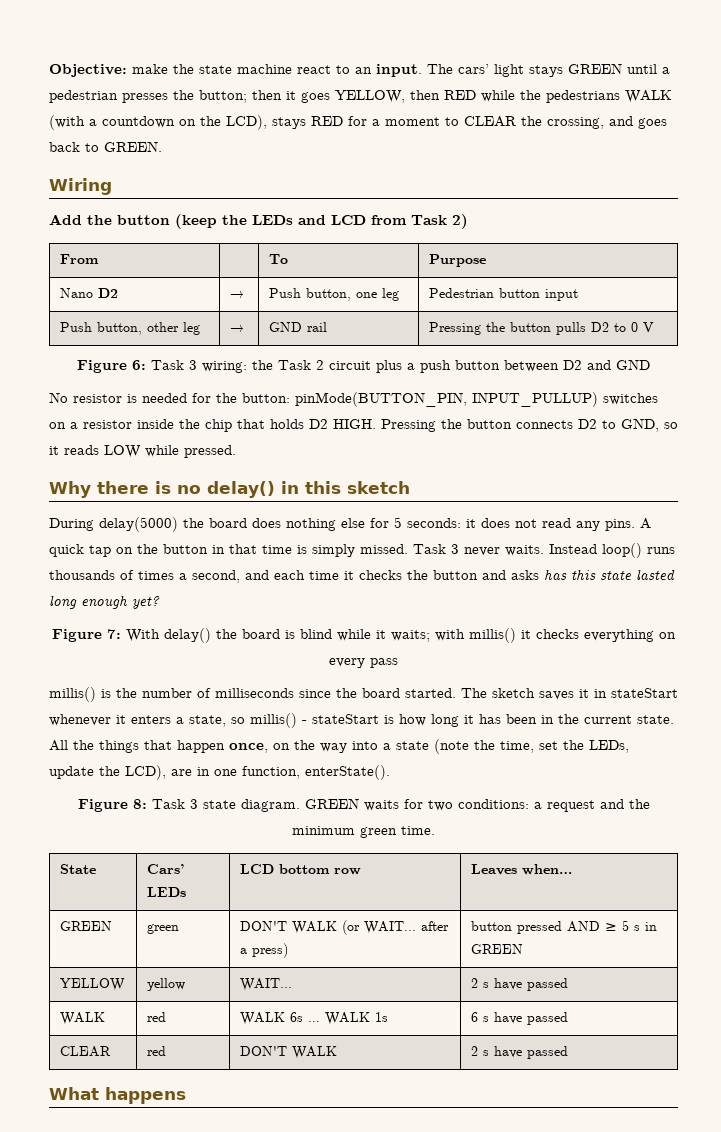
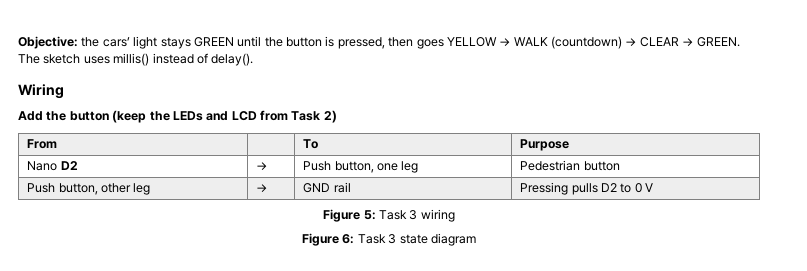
- Objective: make the state machine react to an input. The cars’ light stays GREEN until a pedestrian presses the button; then it goes YELLOW, then RED while the pedestrians WALK (with a countdown on the LCD), stays RED for a moment to CLEAR the crossing, and goes back to GREEN.
+ Objective: the cars’ light stays GREEN until the button is pressed, then goes YELLOW → WALK (countdown) → CLEAR → GREEN. The sketch uses millis() instead of delay().
- Nano D2 | → | Push button, one leg | Pedestrian button input
+ Nano D2 | → | Push button, one leg | Pedestrian button
- Push button, other leg | → | GND rail | Pressing the button pulls D2 to 0 V
+ Push button, other leg | → | GND rail | Pressing pulls D2 to 0 V
+ Figure 5: Task 3 wiring
- Figure 6: Task 3 wiring: the Task 2 circuit plus a push button between D2 and GND
- No resistor is needed for the button: pinMode(BUTTON_PIN, INPUT_PULLUP) switches on a resistor inside the chip that holds D2 HIGH. Pressing the button connects D2 to GND, so it reads LOW while pressed.
- Why there is no delay() in this sketch
- During delay(5000) the board does nothing else for 5 seconds: it does not read any pins. A quick tap on the button in that time is simply missed. Task 3 never waits. Instead loop() runs thousands of times a second, and each time it checks the button and asks has this state lasted long enough yet?
- Figure 7: With delay() the board is blind while it waits; with millis() it checks everything on every pass
- millis() is the number of milliseconds since the board started. The sketch saves it in stateStart whenever it enters a state, so millis() - stateStart is how long it has been in the current state. All the things that happen once, on the way into a state (note the time, set the LEDs, update the LCD), are in one function, enterState().
- Figure 8: Task 3 state diagram. GREEN waits for two conditions: a request and the minimum green time.
- State | Cars’ LEDs | LCD bottom row | Leaves when…
- GREEN | green | DON'T WALK (or WAIT... after a press) | button pressed AND ≥ 5 s in GREEN
- YELLOW | yellow | WAIT... | 2 s have passed
- WALK | red | WALK 6s … WALK 1s | 6 s have passed
- CLEAR | red | DON'T WALK | 2 s have passed
- What happens
+ Figure 6: Task 3 state diagram

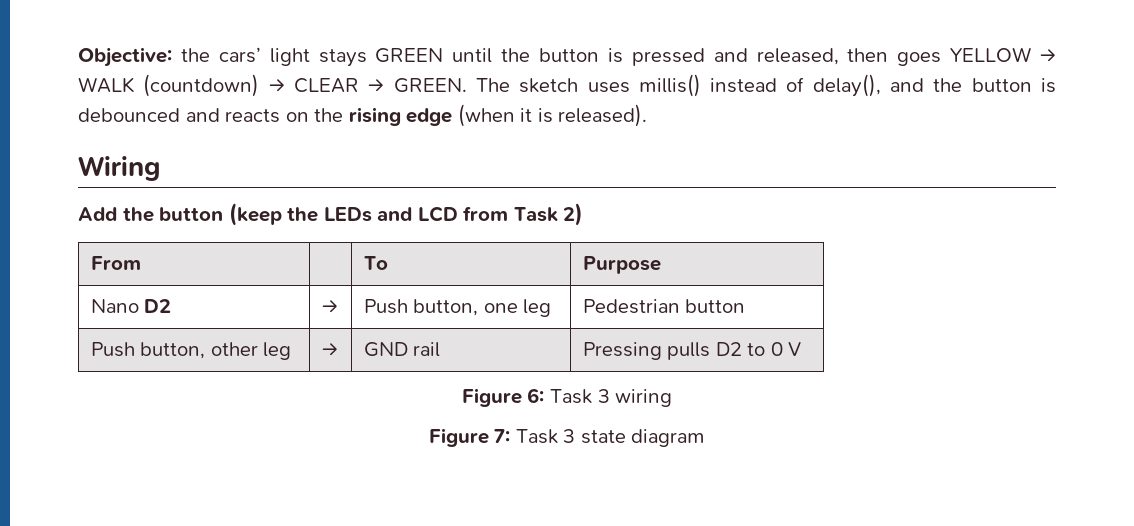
- Objective: the cars’ light stays GREEN until the button is pressed, then goes YELLOW → WALK (countdown) → CLEAR → GREEN.
+ Objective: the cars’ light stays GREEN until the button is pressed and released, then goes YELLOW → WALK (countdown) → CLEAR → GREEN.
- The sketch uses millis() instead of delay().
+ The sketch uses millis() instead of delay(), and the button is debounced and reacts on the rising edge (when it is released).
- Figure 5: Task 3 wiring
+ Figure 6: Task 3 wiring
- Figure 6: Task 3 state diagram
+ Figure 7: Task 3 state diagram

